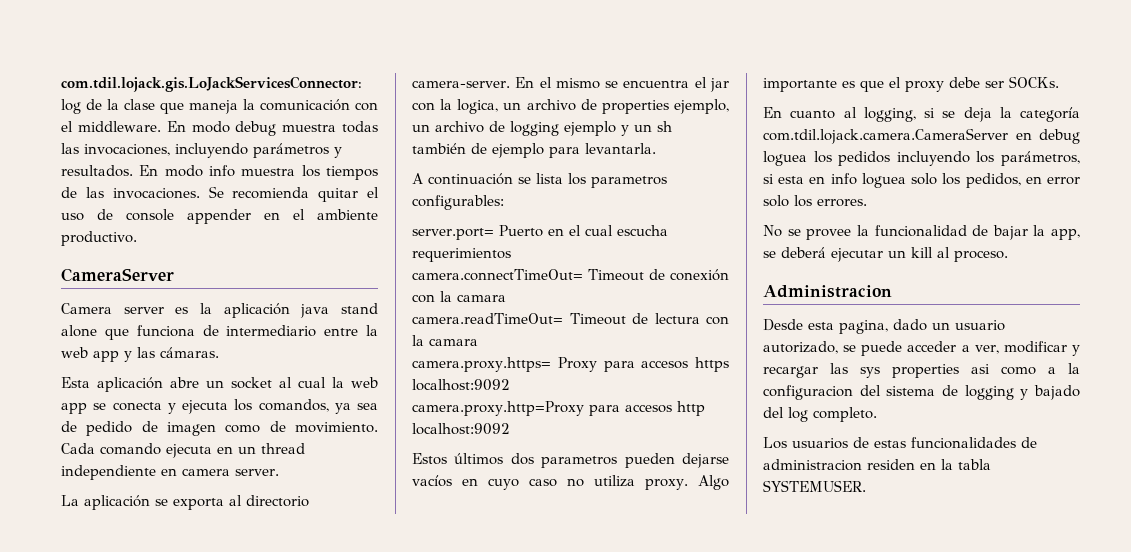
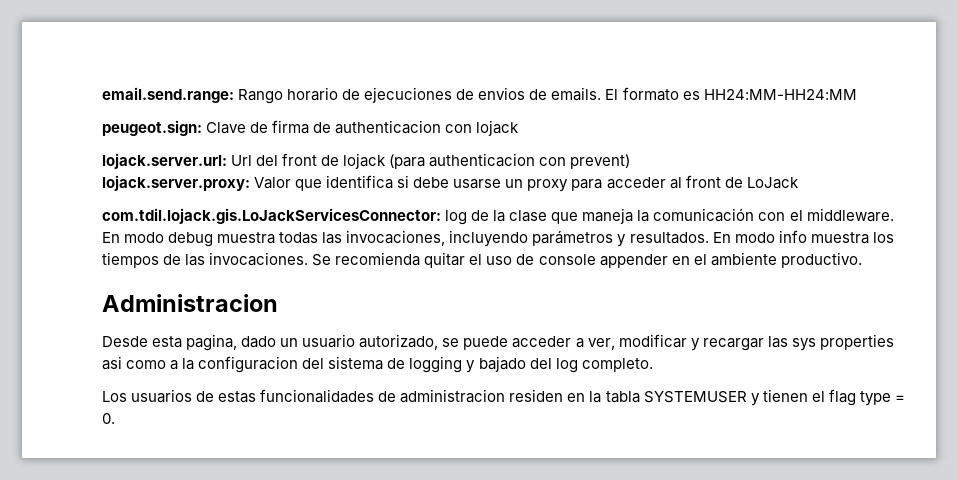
+ email.send.range: Rango horario de ejecuciones de envios de emails. El formato es HH24:MM-HH24:MM
+ peugeot.sign: Clave de firma de authenticacion con lojack
+ lojack.server.url: Url del front de lojack (para authenticacion con prevent)
+ lojack.server.proxy: Valor que identifica si debe usarse un proxy para acceder al front de LoJack
- CameraServer
- Camera server es la aplicación java stand alone que funciona de intermediario entre la web app y las cámaras.
- Esta aplicación abre un socket al cual la web app se conecta y ejecuta los comandos, ya sea de pedido de imagen como de movimiento. Cada comando ejecuta en un thread independiente en camera server.
- La aplicación se exporta al directorio camera-server. En el mismo se encuentra el jar con la logica, un archivo de properties ejemplo, un archivo de logging ejemplo y un sh también de ejemplo para levantarla.
- A continuación se lista los parametros configurables:
- server.port= Puerto en el cual escucha requerimientos
- camera.connectTimeOut= Timeout de conexión con la camara
- camera.readTimeOut= Timeout de lectura con la camara
- camera.proxy.https= Proxy para accesos https localhost:9092
- camera.proxy.http=Proxy para accesos http localhost:9092
- Estos últimos dos parametros pueden dejarse vacíos en cuyo caso no utiliza proxy. Algo importante es que el proxy debe ser SOCKs.
- En cuanto al logging, si se deja la categoría com.tdil.lojack.camera.CameraServer en debug loguea los pedidos incluyendo los parámetros, si esta en info loguea solo los pedidos, en error solo los errores.
- No se provee la funcionalidad de bajar la app, se deberá ejecutar un kill al proceso.
- Los usuarios de estas funcionalidades de administracion residen en la tabla SYSTEMUSER.
+ Los usuarios de estas funcionalidades de administracion residen en la tabla SYSTEMUSER y tienen el flag type = 0.

